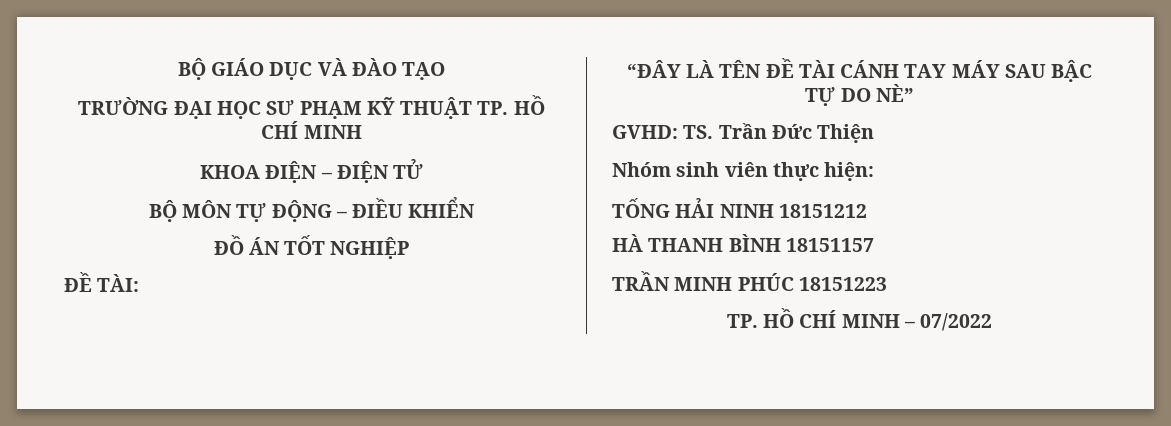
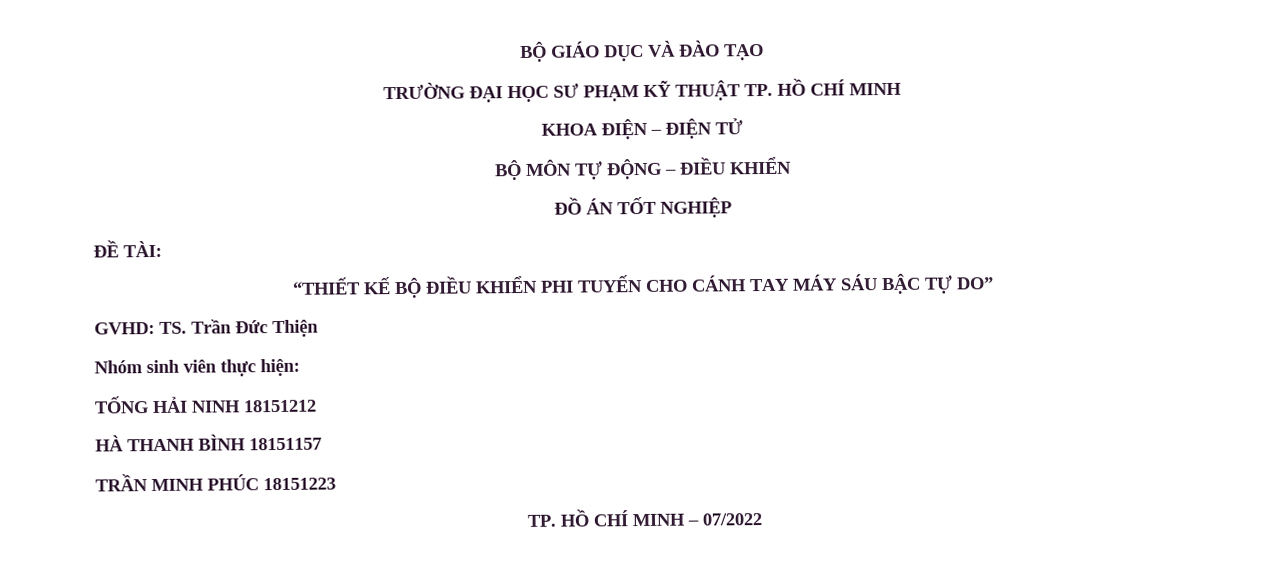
- “ĐÂY LÀ TÊN ĐỀ TÀI CÁNH TAY MÁY SAU BẬC TỰ DO NÈ”
+ “THIẾT KẾ BỘ ĐIỀU KHIỂN PHI TUYẾN CHO CÁNH TAY MÁY SÁU BẬC TỰ DO”

